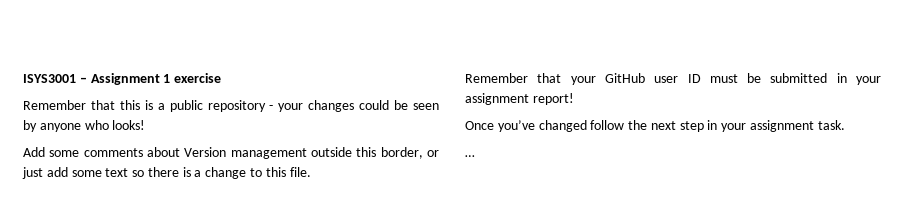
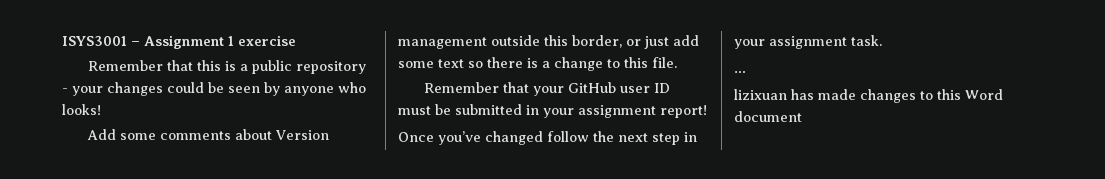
+ lizixuan has made changes to this Word document

